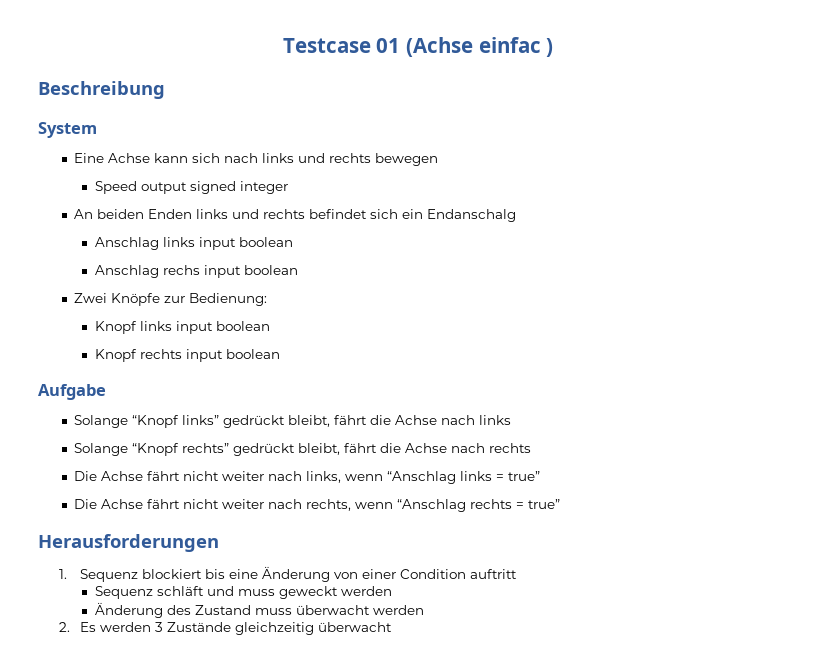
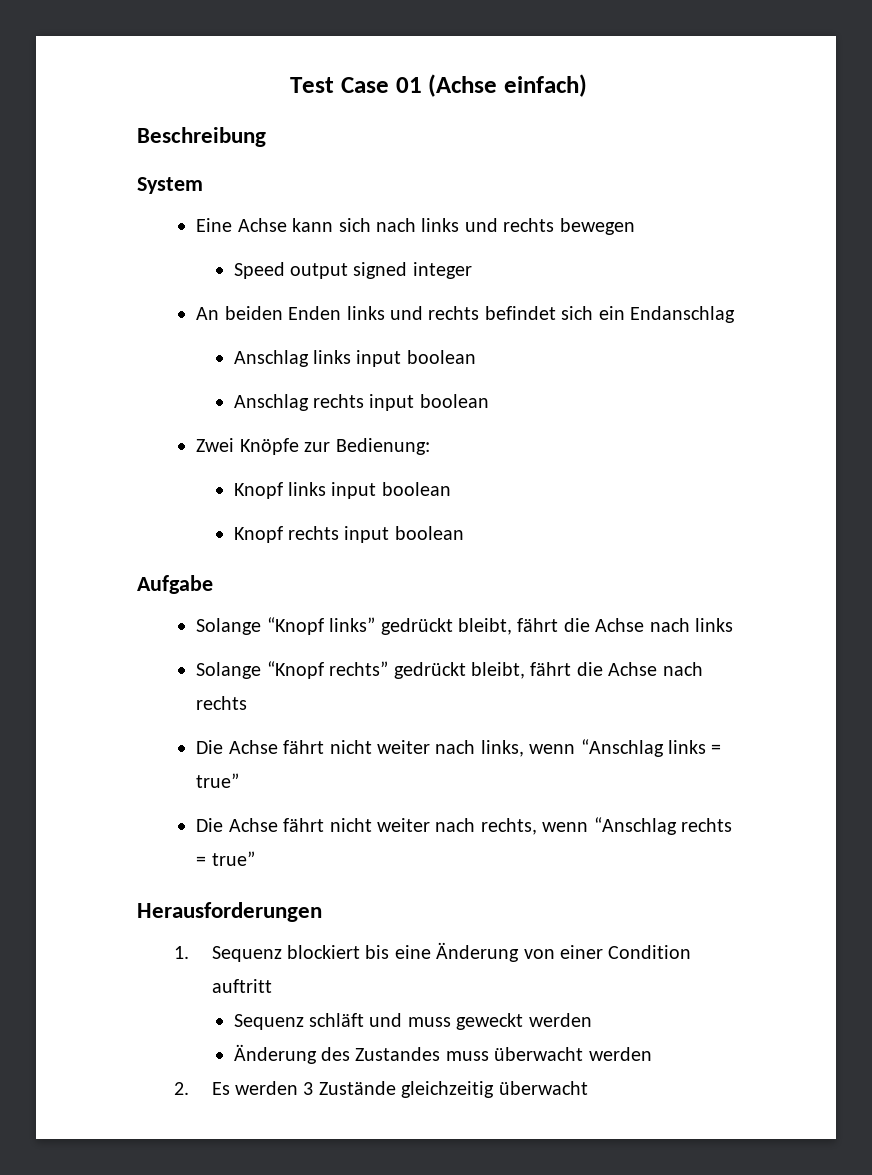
- Testcase 01 (Achse einfac )
+ Test Case 01 (Achse einfach)
- An beiden Enden links und rechts befindet sich ein Endanschalg
+ An beiden Enden links und rechts befindet sich ein Endanschlag
- Anschlag rechs input boolean
+ Anschlag rechts input boolean
- Änderung des Zustand muss überwacht werden
+ Änderung des Zustandes muss überwacht werden

